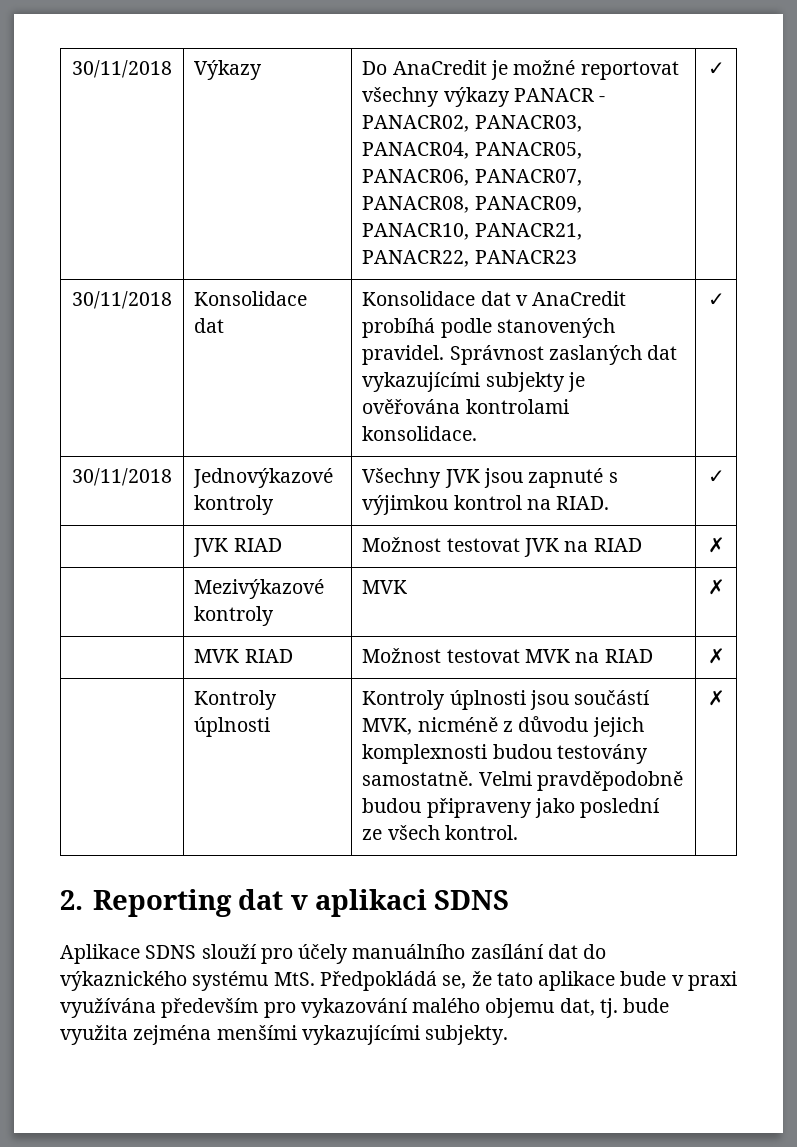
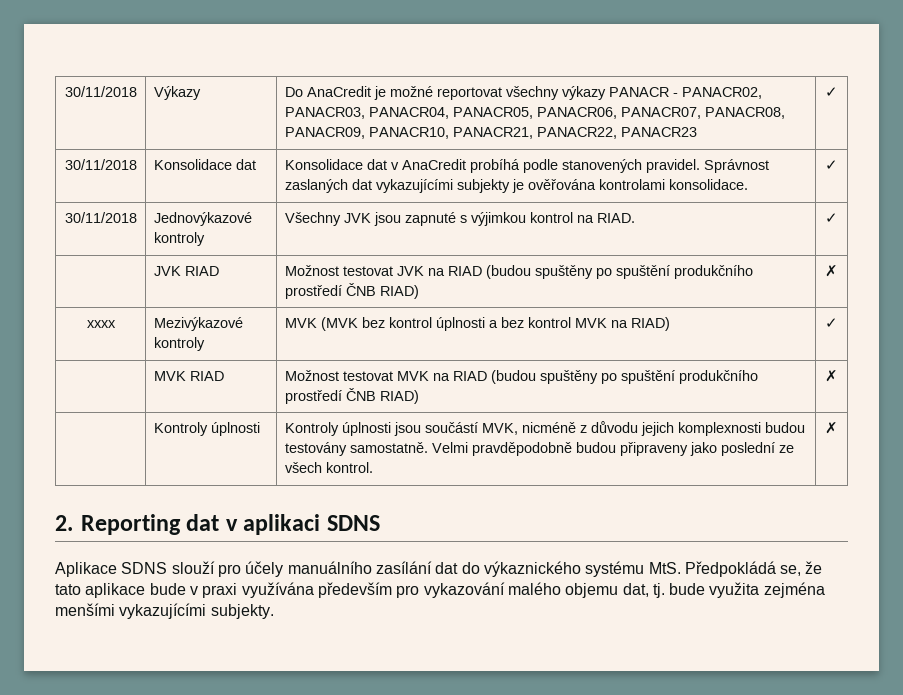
- | JVK RIAD | Možnost testovat JVK na RIAD | ✗
- | Mezivýkazové kontroly | MVK | ✗
+ | JVK RIAD | Možnost testovat JVK na RIAD (budou spuštěny po spuštění produkčního prostředí ČNB RIAD) | ✗
+ xxxx | Mezivýkazové kontroly | MVK (MVK bez kontrol úplnosti a bez kontrol MVK na RIAD) | ✓
- | MVK RIAD | Možnost testovat MVK na RIAD | ✗
+ | MVK RIAD | Možnost testovat MVK na RIAD (budou spuštěny po spuštění produkčního prostředí ČNB RIAD) | ✗

